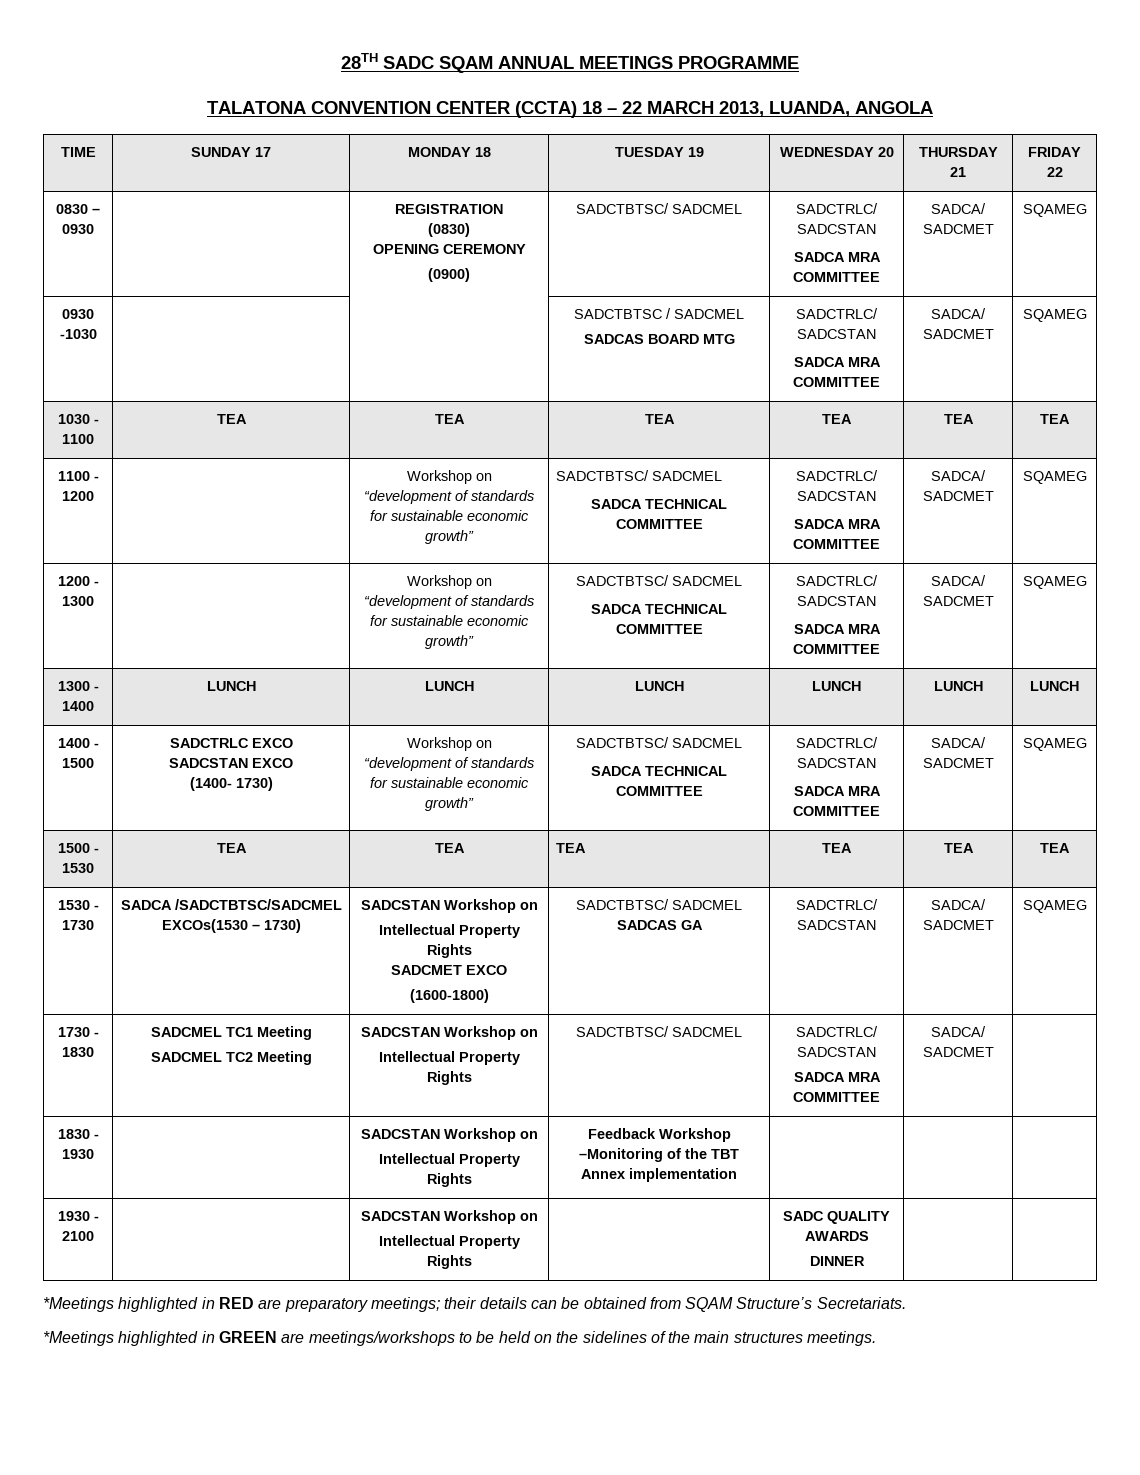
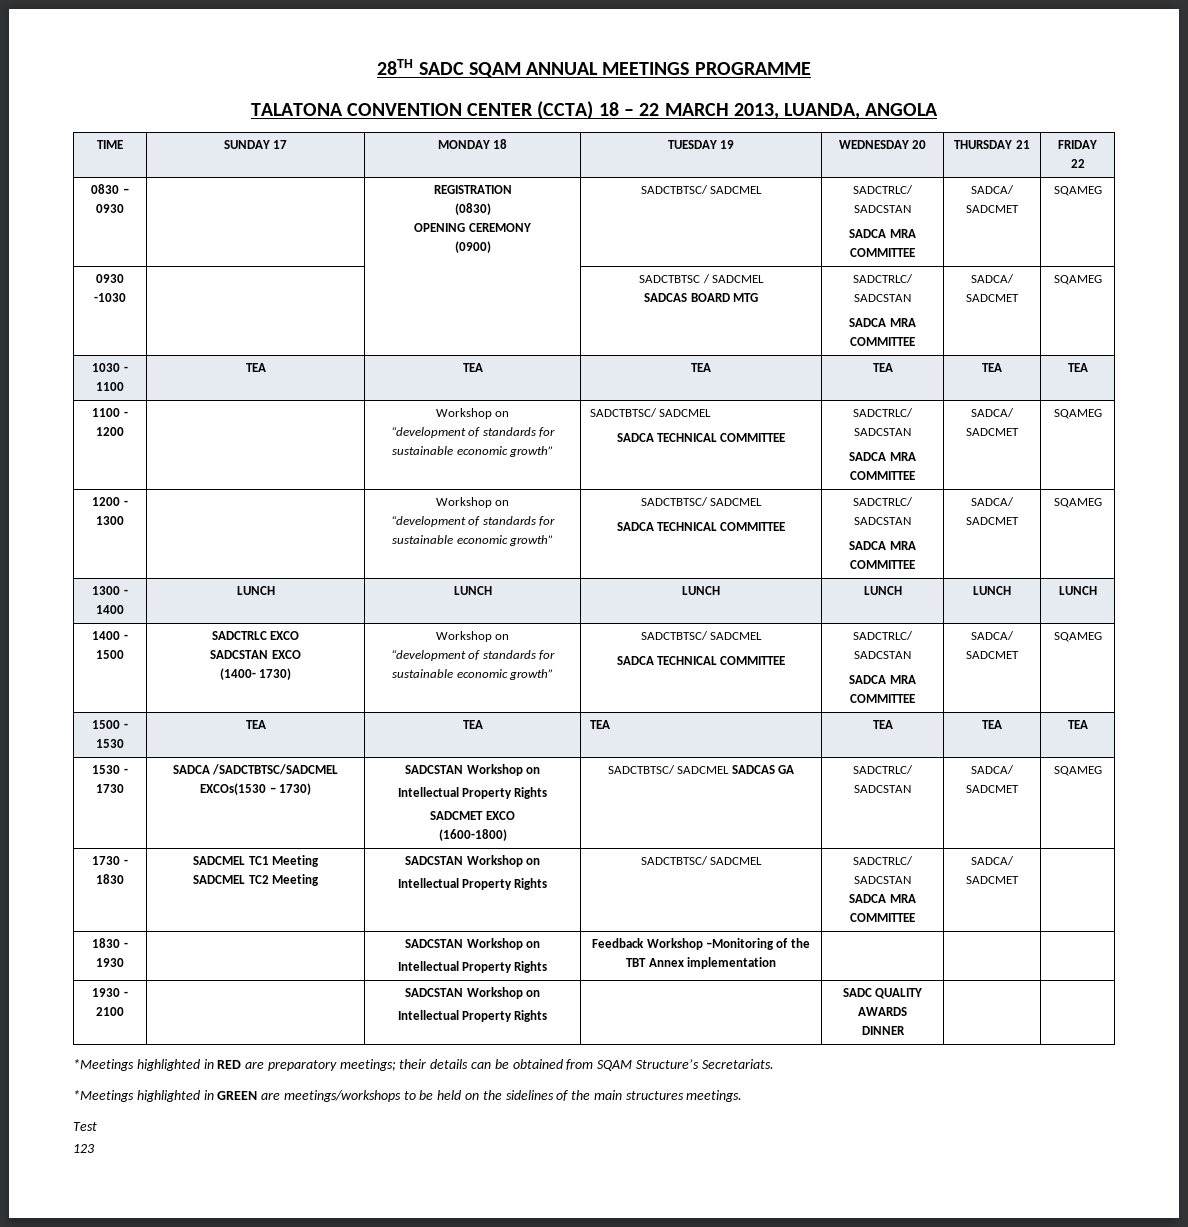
+ Test
+ 123

